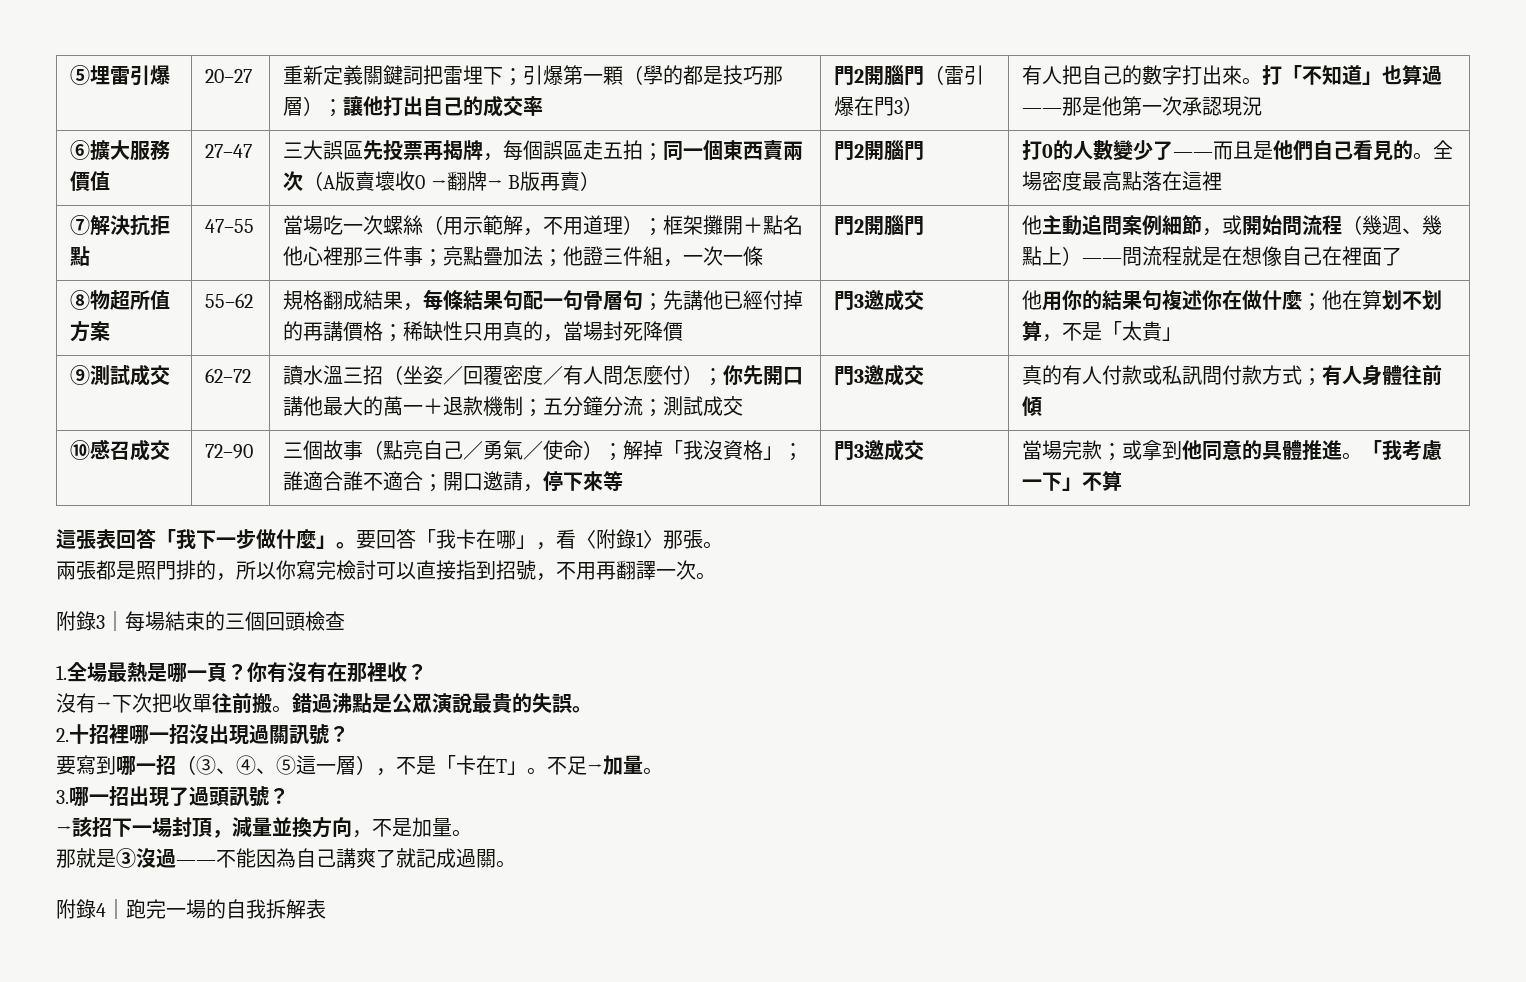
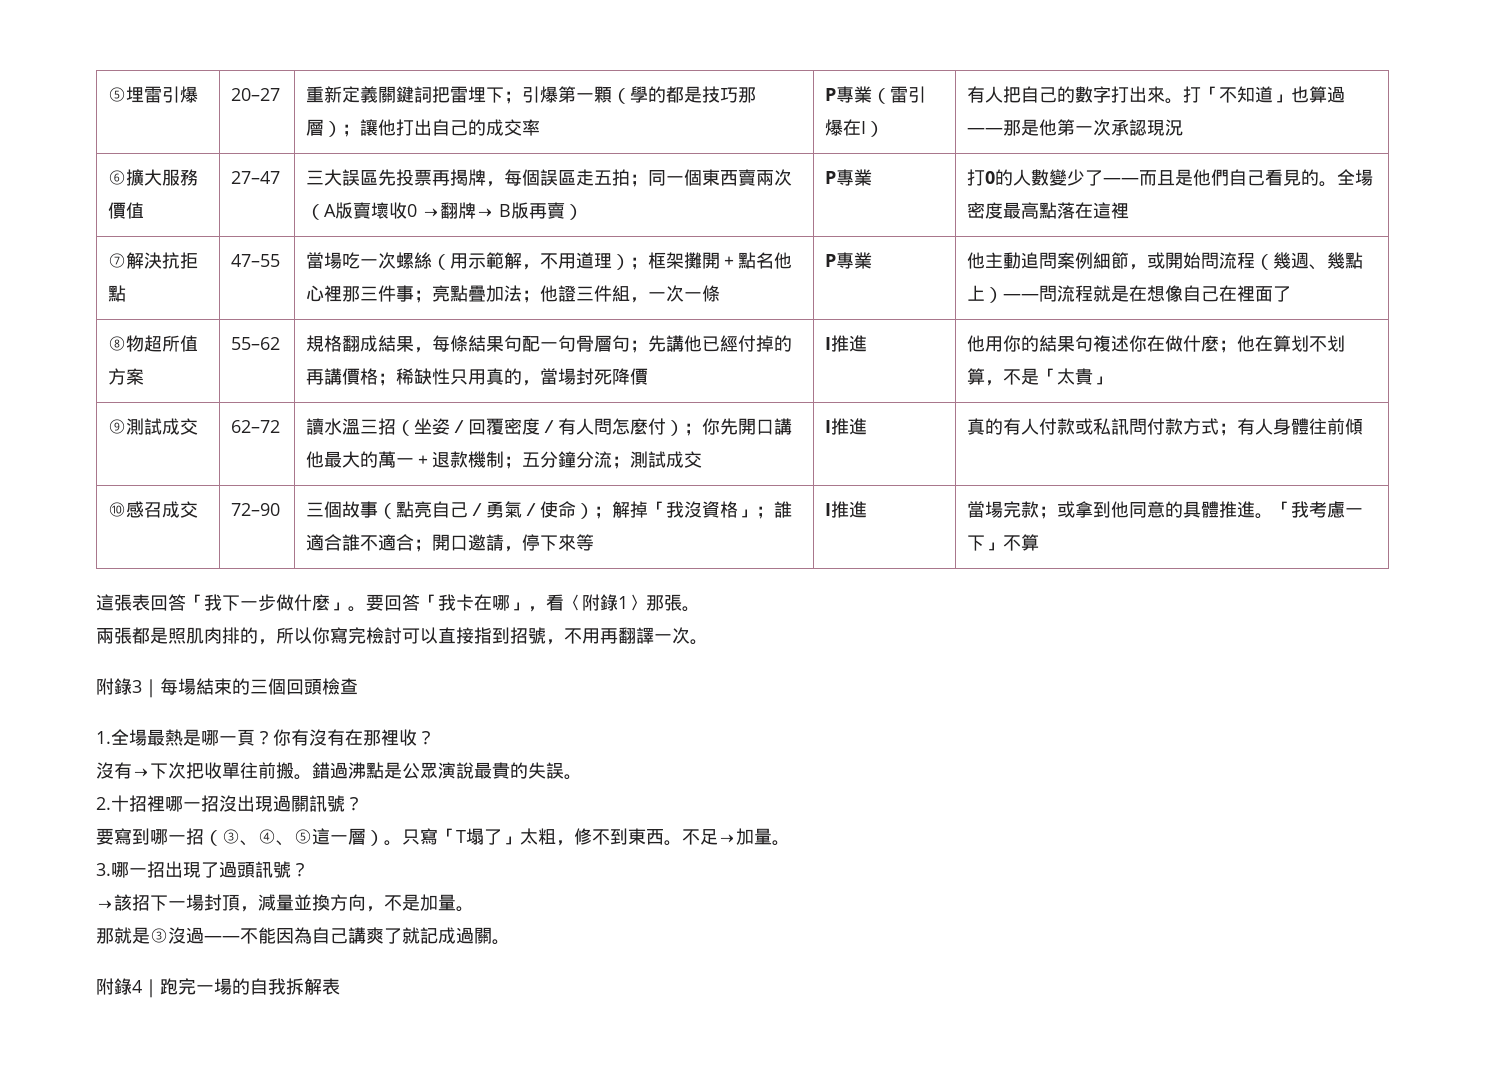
- 門2開腦門（雷引爆在門3）
+ P專業（雷引爆在I）
- 三大誤區先投票再揭牌，每個誤區走五拍；同一個東西賣兩次（A版賣壞收0 →翻牌→ B版再賣） | 門2開腦門
+ 三大誤區先投票再揭牌，每個誤區走五拍；同一個東西賣兩次（A版賣壞收0 →翻牌→ B版再賣） | P專業
- 當場吃一次螺絲（用示範解，不用道理）；框架攤開＋點名他心裡那三件事；亮點疊加法；他證三件組，一次一條 | 門2開腦門
+ 當場吃一次螺絲（用示範解，不用道理）；框架攤開＋點名他心裡那三件事；亮點疊加法；他證三件組，一次一條 | P專業
- 規格翻成結果，每條結果句配一句骨層句；先講他已經付掉的再講價格；稀缺性只用真的，當場封死降價 | 門3邀成交
+ 規格翻成結果，每條結果句配一句骨層句；先講他已經付掉的再講價格；稀缺性只用真的，當場封死降價 | I推進
- 讀水溫三招（坐姿／回覆密度／有人問怎麼付）；你先開口講他最大的萬一＋退款機制；五分鐘分流；測試成交 | 門3邀成交
+ 讀水溫三招（坐姿／回覆密度／有人問怎麼付）；你先開口講他最大的萬一＋退款機制；五分鐘分流；測試成交 | I推進
- 三個故事（點亮自己／勇氣／使命）；解掉「我沒資格」；誰適合誰不適合；開口邀請，停下來等 | 門3邀成交
+ 三個故事（點亮自己／勇氣／使命）；解掉「我沒資格」；誰適合誰不適合；開口邀請，停下來等 | I推進
- 兩張都是照門排的，所以你寫完檢討可以直接指到招號，不用再翻譯一次。
+ 兩張都是照肌肉排的，所以你寫完檢討可以直接指到招號，不用再翻譯一次。
- 要寫到哪一招（③、④、⑤這一層），不是「卡在T」。
+ 要寫到哪一招（③、④、⑤這一層）。只寫「T塌了」太粗，修不到東西。

